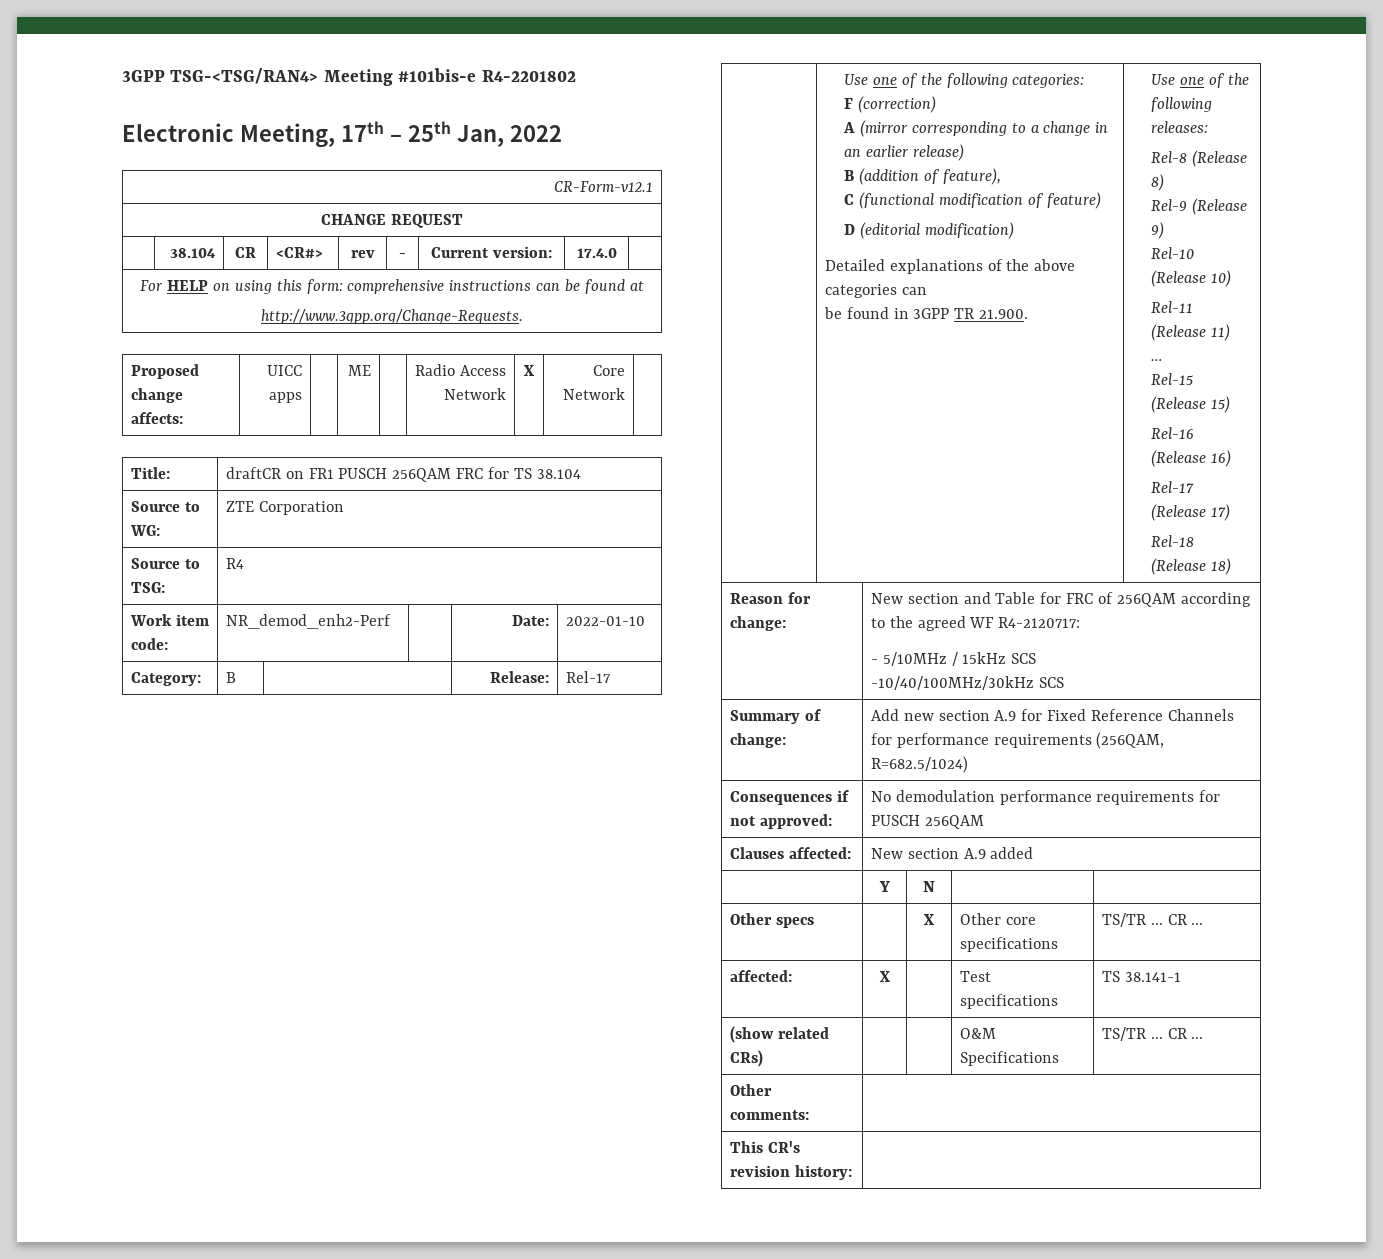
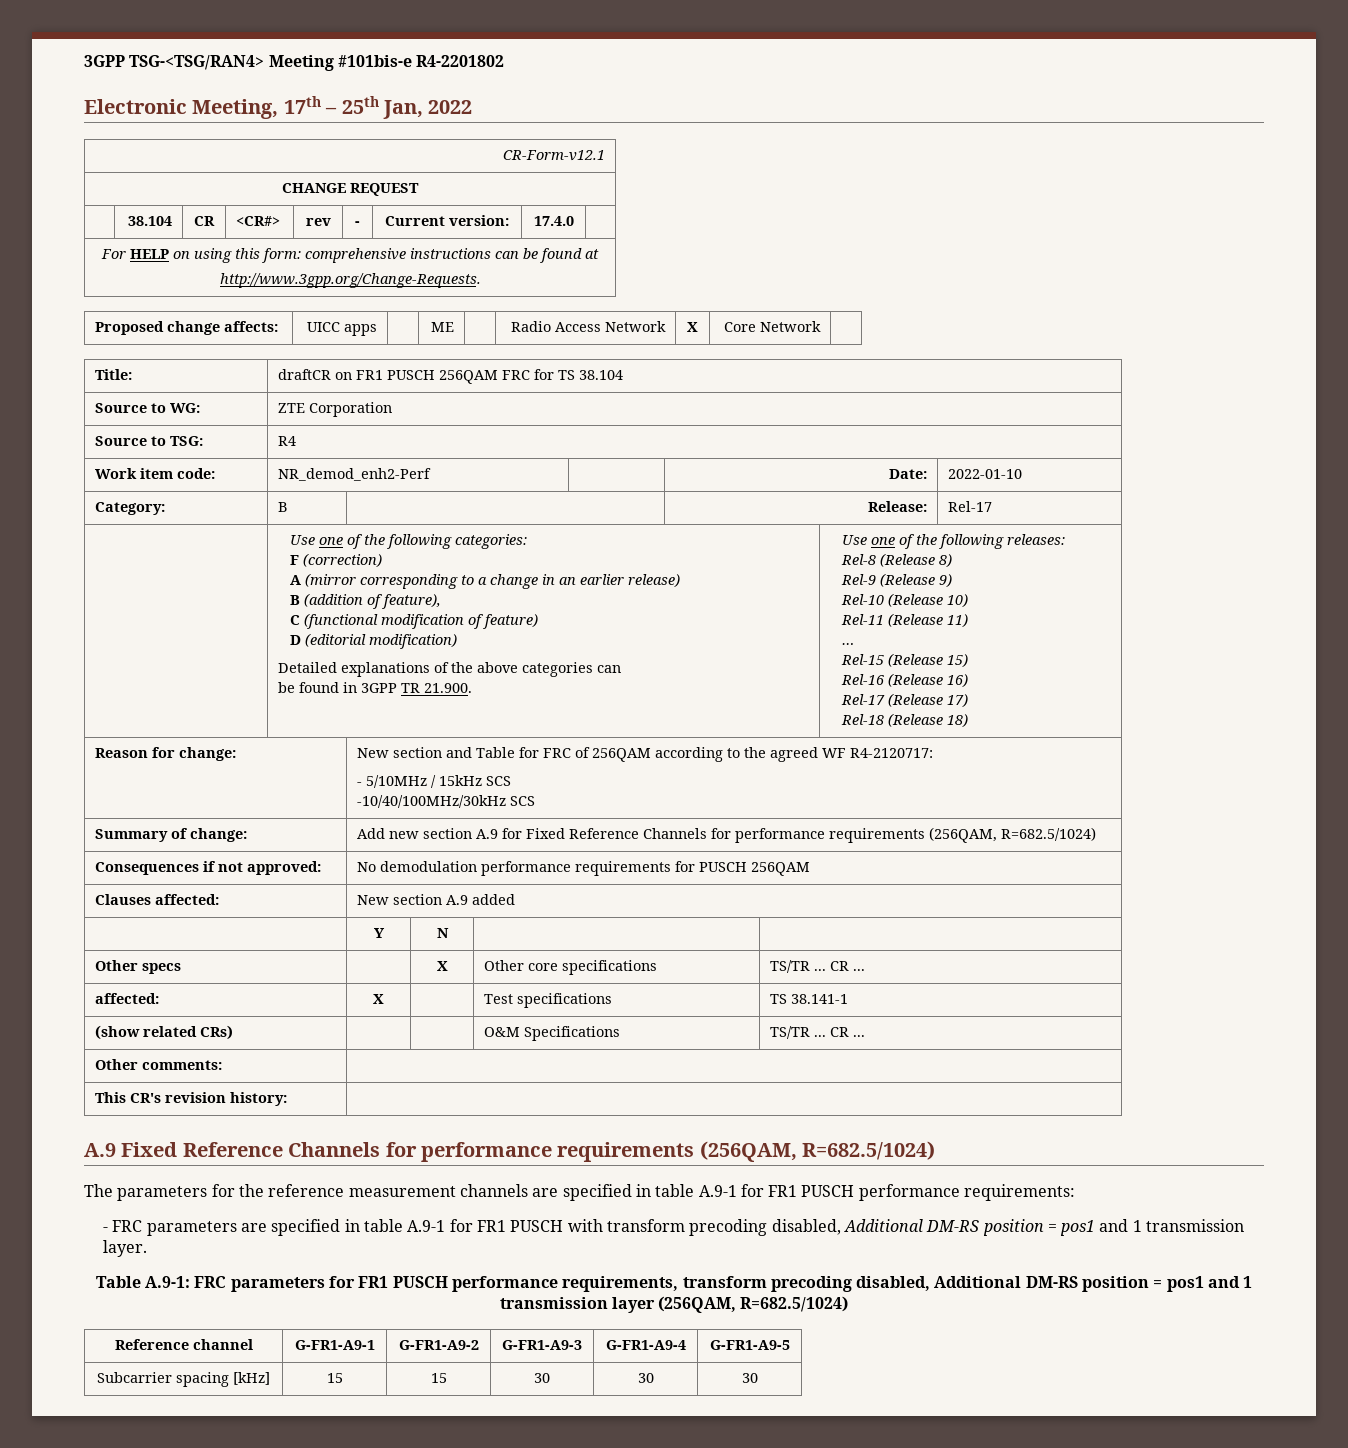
+ A.9 Fixed Reference Channels for performance requirements (256QAM, R=682.5/1024)
+ The parameters for the reference measurement channels are specified in table A.9-1 for FR1 PUSCH performance requirements:
+ - FRC parameters are specified in table A.9-1 for FR1 PUSCH with transform precoding disabled, Additional DM-RS position = pos1 and 1 transmission layer.
+ Table A.9-1: FRC parameters for FR1 PUSCH performance requirements, transform precoding disabled, Additional DM-RS position = pos1 and 1 transmission layer (256QAM, R=682.5/1024)
+ Reference channel | G-FR1-A9-1 | G-FR1-A9-2 | G-FR1-A9-3 | G-FR1-A9-4 | G-FR1-A9-5
+ Subcarrier spacing [kHz] | 15 | 15 | 30 | 30 | 30

